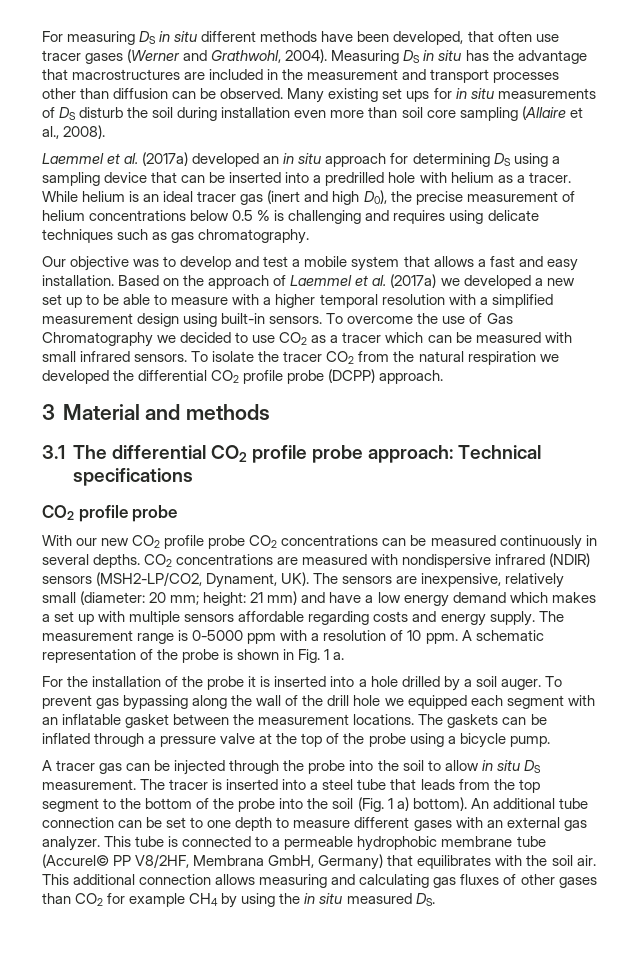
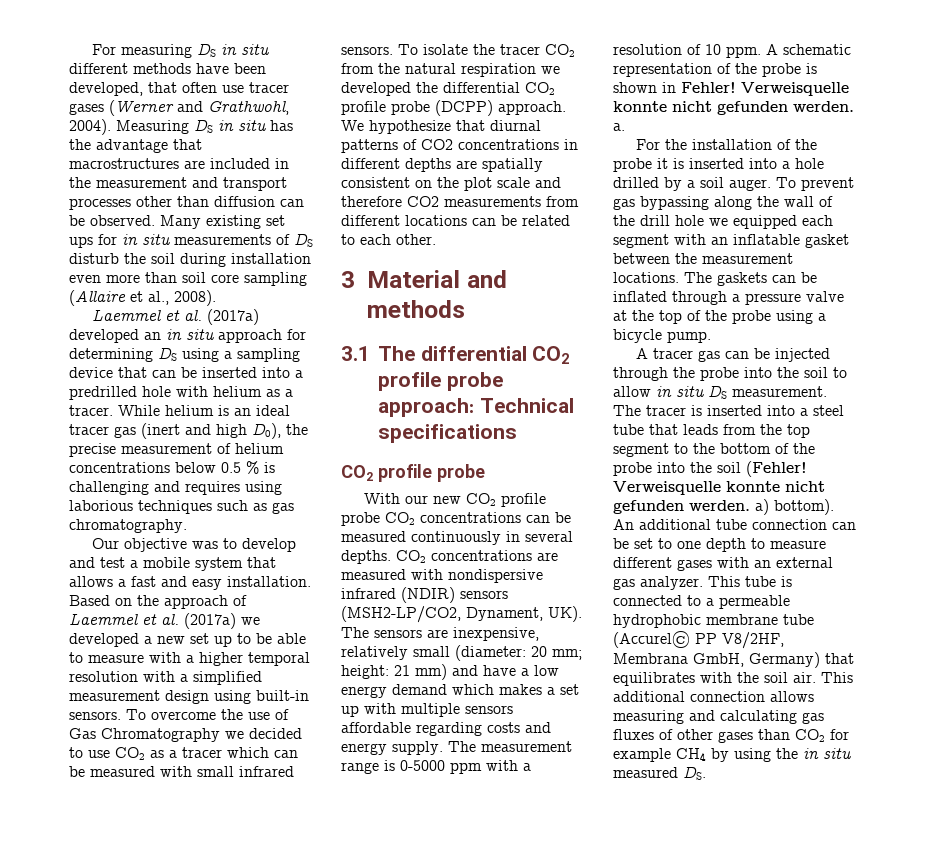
- While helium is an ideal tracer gas (inert and high D0), the precise measurement of helium concentrations below 0.5 % is challenging and requires using delicate techniques such as gas chromatography.
+ While helium is an ideal tracer gas (inert and high D0), the precise measurement of helium concentrations below 0.5 % is challenging and requires using laborious techniques such as gas chromatography.
+ We hypothesize that diurnal patterns of CO2 concentrations in different depths are spatially consistent on the plot scale and therefore CO2 measurements from different locations can be related to each other.
- A schematic representation of the probe is shown in Fig. 1 a.
+ A schematic representation of the probe is shown in Fehler! Verweisquelle konnte nicht gefunden werden. a.
- The tracer is inserted into a steel tube that leads from the top segment to the bottom of the probe into the soil (Fig. 1 a) bottom).
+ The tracer is inserted into a steel tube that leads from the top segment to the bottom of the probe into the soil (Fehler! Verweisquelle konnte nicht gefunden werden. a) bottom).

